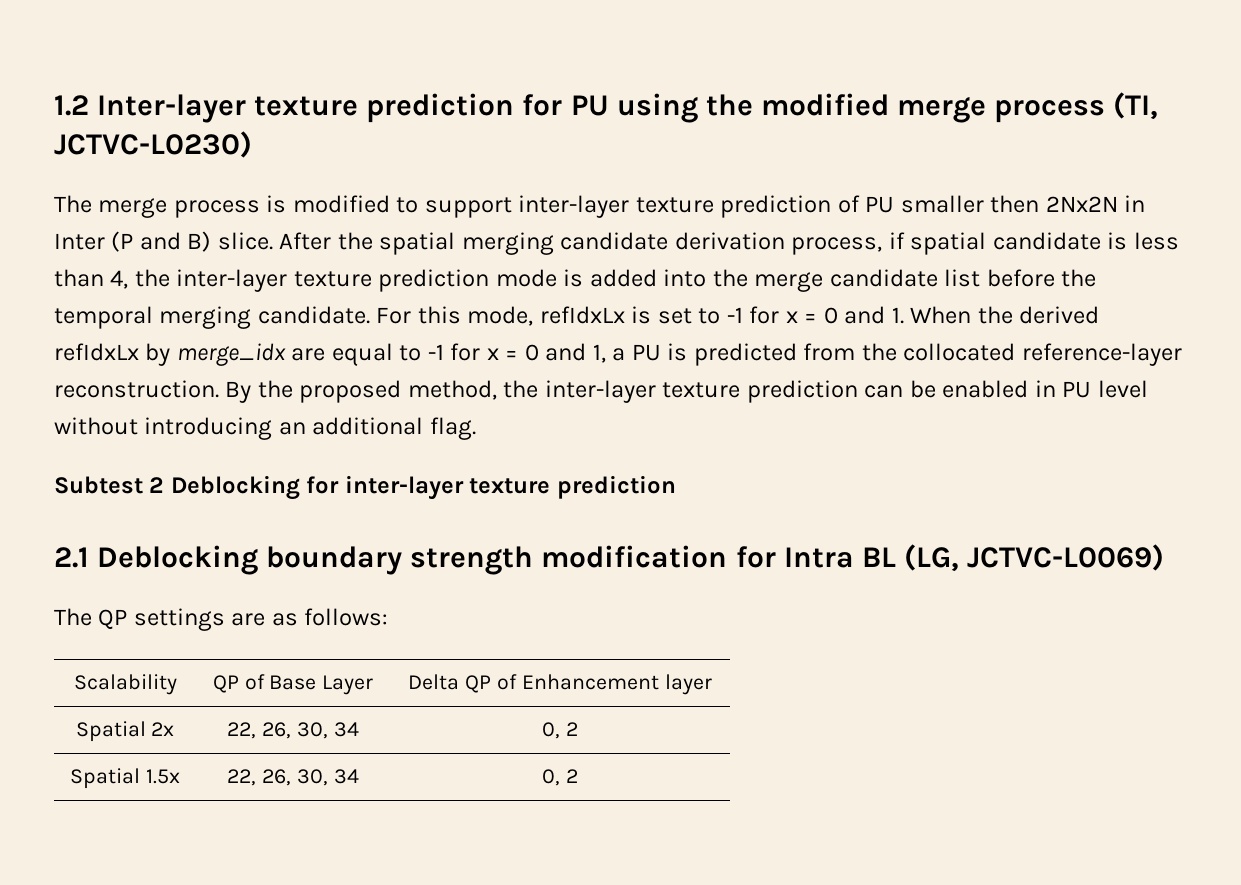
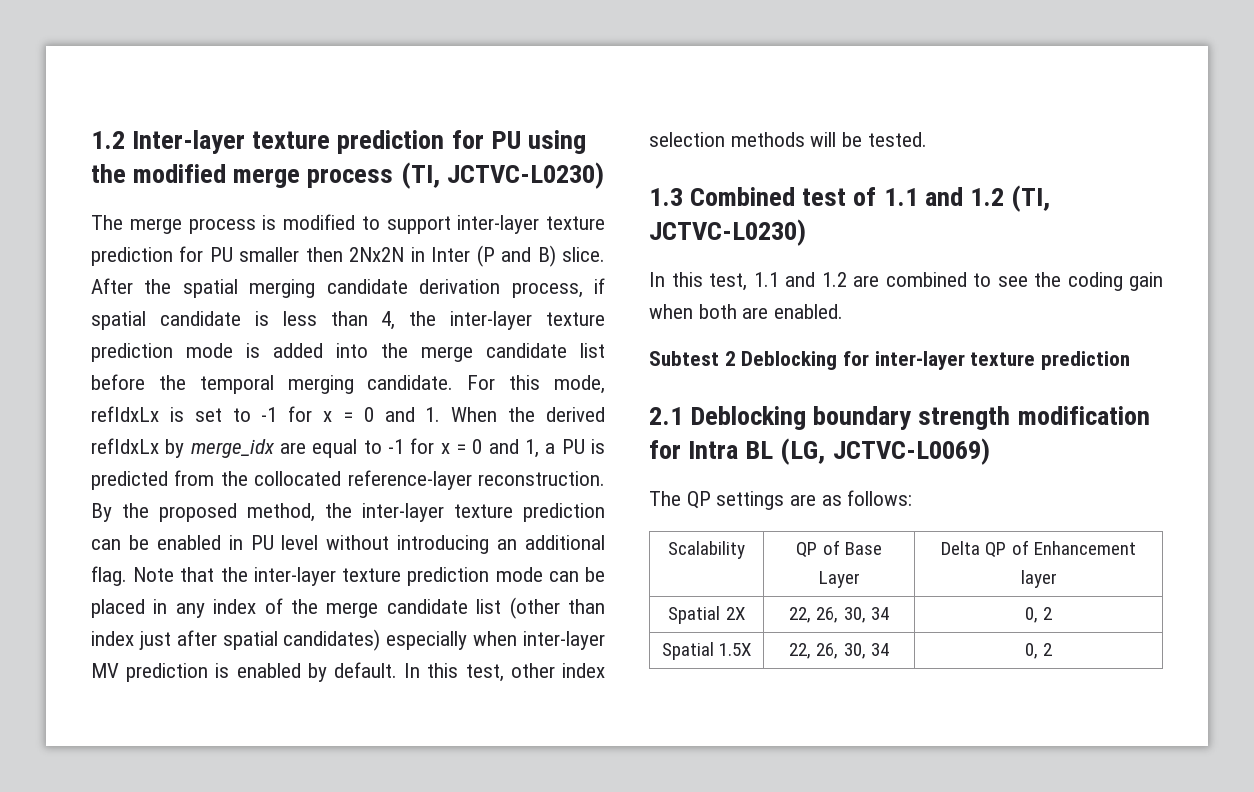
- The merge process is modified to support inter-layer texture prediction of PU smaller then 2Nx2N in Inter (P and B) slice.
+ The merge process is modified to support inter-layer texture prediction for PU smaller then 2Nx2N in Inter (P and B) slice.
+ Note that the inter-layer texture prediction mode can be placed in any index of the merge candidate list (other than index just after spatial candidates) especially when inter-layer MV prediction is enabled by default. In this test, other index selection methods will be tested.
+ 1.3 Combined test of 1.1 and 1.2 (TI, JCTVC-L0230)
+ In this test, 1.1 and 1.2 are combined to see the coding gain when both are enabled.
- Spatial 2x | 22, 26, 30, 34 | 0, 2
+ Spatial 2X | 22, 26, 30, 34 | 0, 2
- Spatial 1.5x | 22, 26, 30, 34 | 0, 2
+ Spatial 1.5X | 22, 26, 30, 34 | 0, 2

